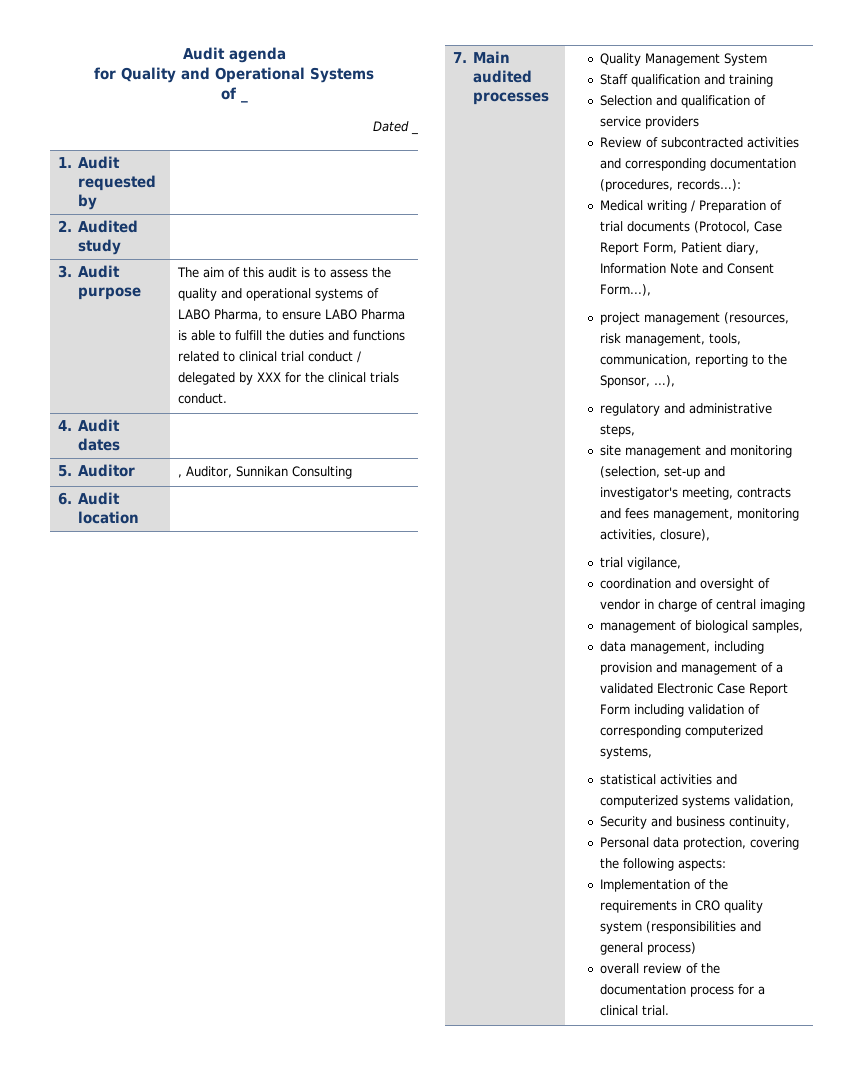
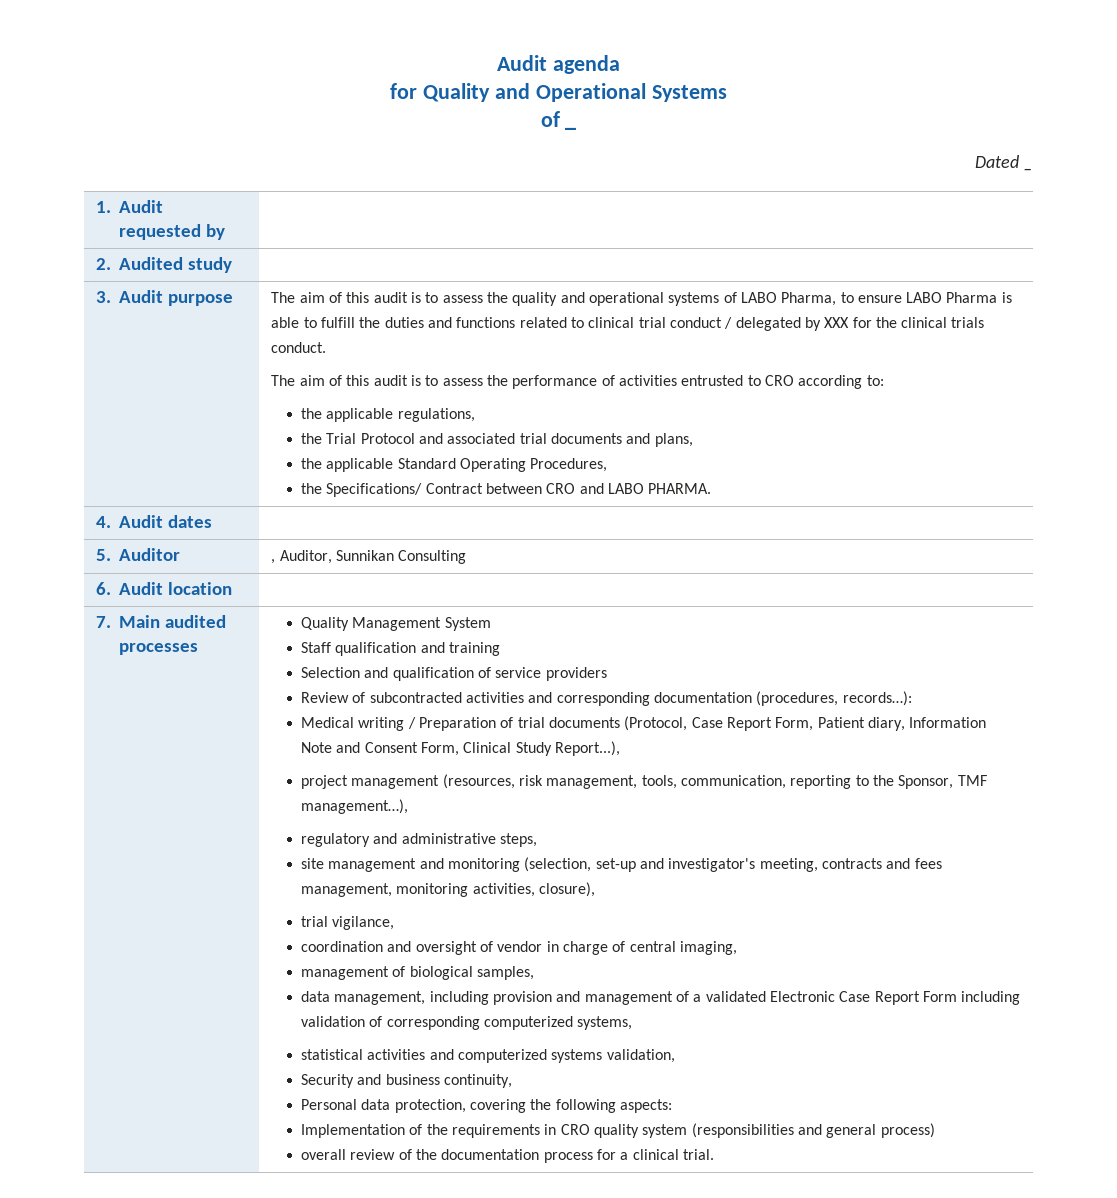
+ The aim of this audit is to assess the performance of activities entrusted to CRO according to:
+ the applicable regulations,
+ the Trial Protocol and associated trial documents and plans,
+ the applicable Standard Operating Procedures,
+ the Specifications/ Contract between CRO and LABO PHARMA.
- Medical writing / Preparation of trial documents (Protocol, Case Report Form, Patient diary, Information Note and Consent Form...),
+ Medical writing / Preparation of trial documents (Protocol, Case Report Form, Patient diary, Information Note and Consent Form, Clinical Study Report...),
- project management (resources, risk management, tools, communication, reporting to the Sponsor, …),
+ project management (resources, risk management, tools, communication, reporting to the Sponsor, TMF management…),
- coordination and oversight of vendor in charge of central imaging
+ coordination and oversight of vendor in charge of central imaging,

